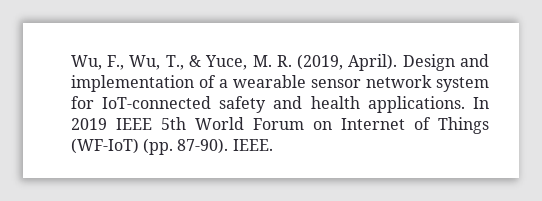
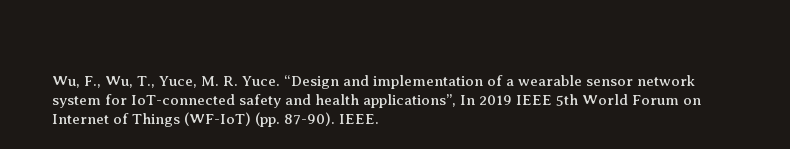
- Wu, F., Wu, T., & Yuce, M. R. (2019, April). Design and implementation of a wearable sensor network system for IoT-connected safety and health applications. In 2019 IEEE 5th World Forum on Internet of Things (WF-IoT) (pp. 87-90).
+ Wu, F., Wu, T., Yuce, M. R. Yuce. “Design and implementation of a wearable sensor network system for IoT-connected safety and health applications”, In 2019 IEEE 5th World Forum on Internet of Things (WF-IoT) (pp. 87-90).

